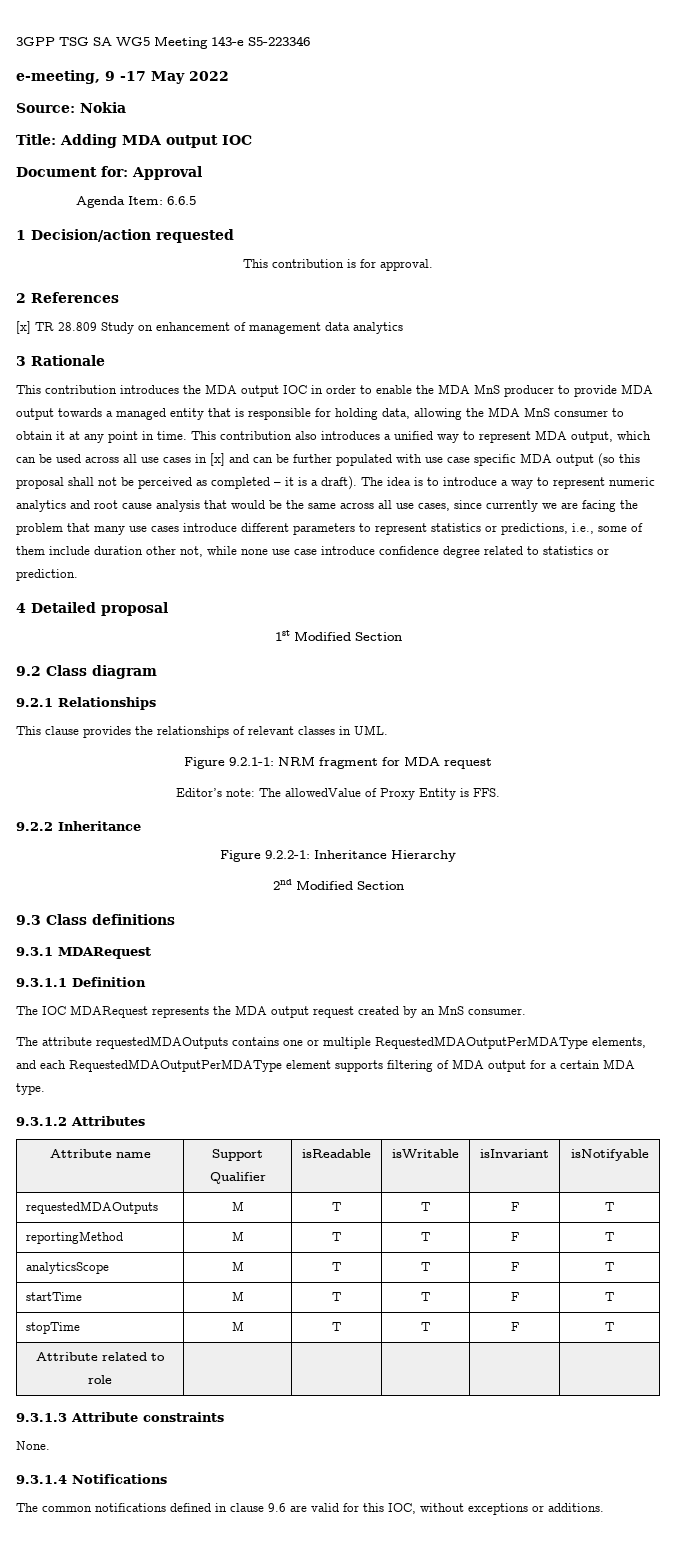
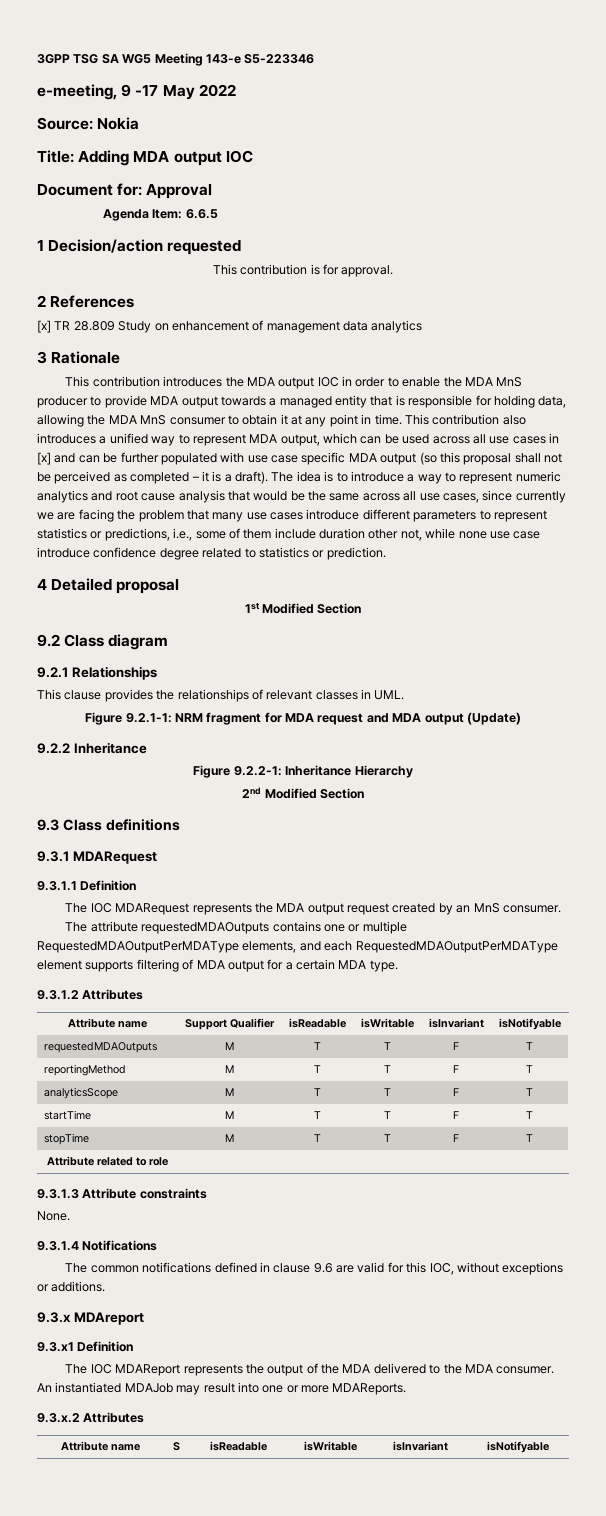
- Figure 9.2.1-1: NRM fragment for MDA request
- Editor’s note: The allowedValue of Proxy Entity is FFS.
+ Figure 9.2.1-1: NRM fragment for MDA request and MDA output (Update)
+ 9.3.x MDAreport
+ 9.3.x1 Definition
+ The IOC MDAReport represents the output of the MDA delivered to the MDA consumer. An instantiated MDAJob may result into one or more MDAReports.
+ 9.3.x.2 Attributes
+ Attribute name | S | isReadable | isWritable | isInvariant | isNotifyable

